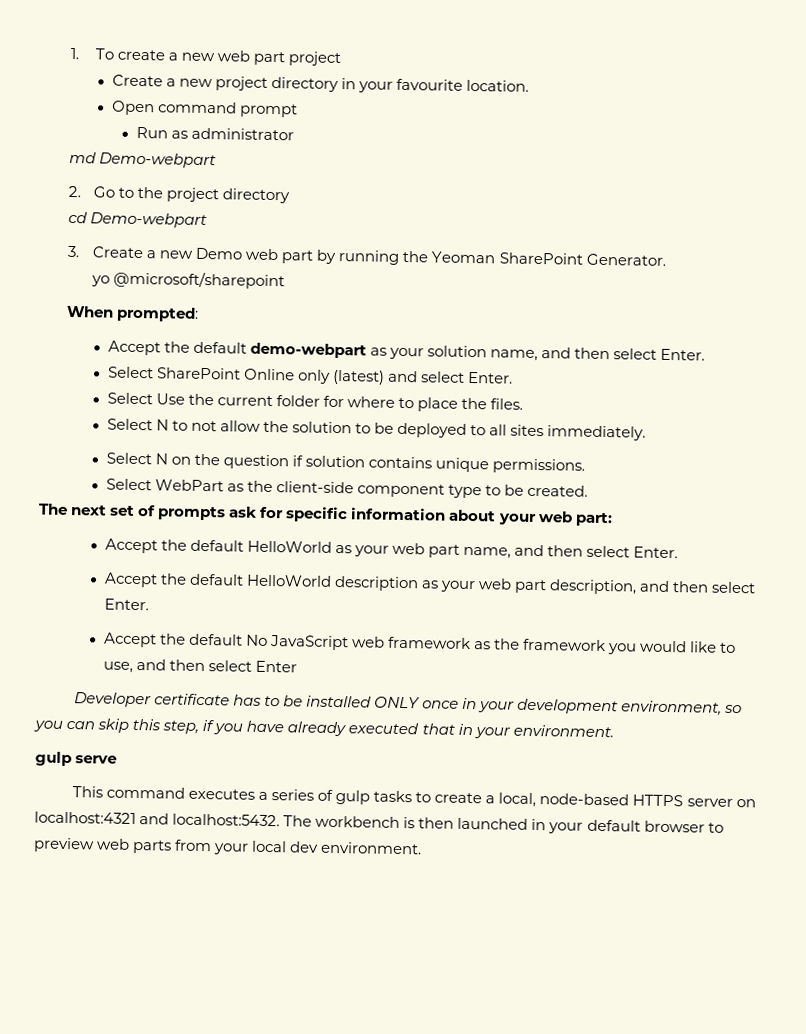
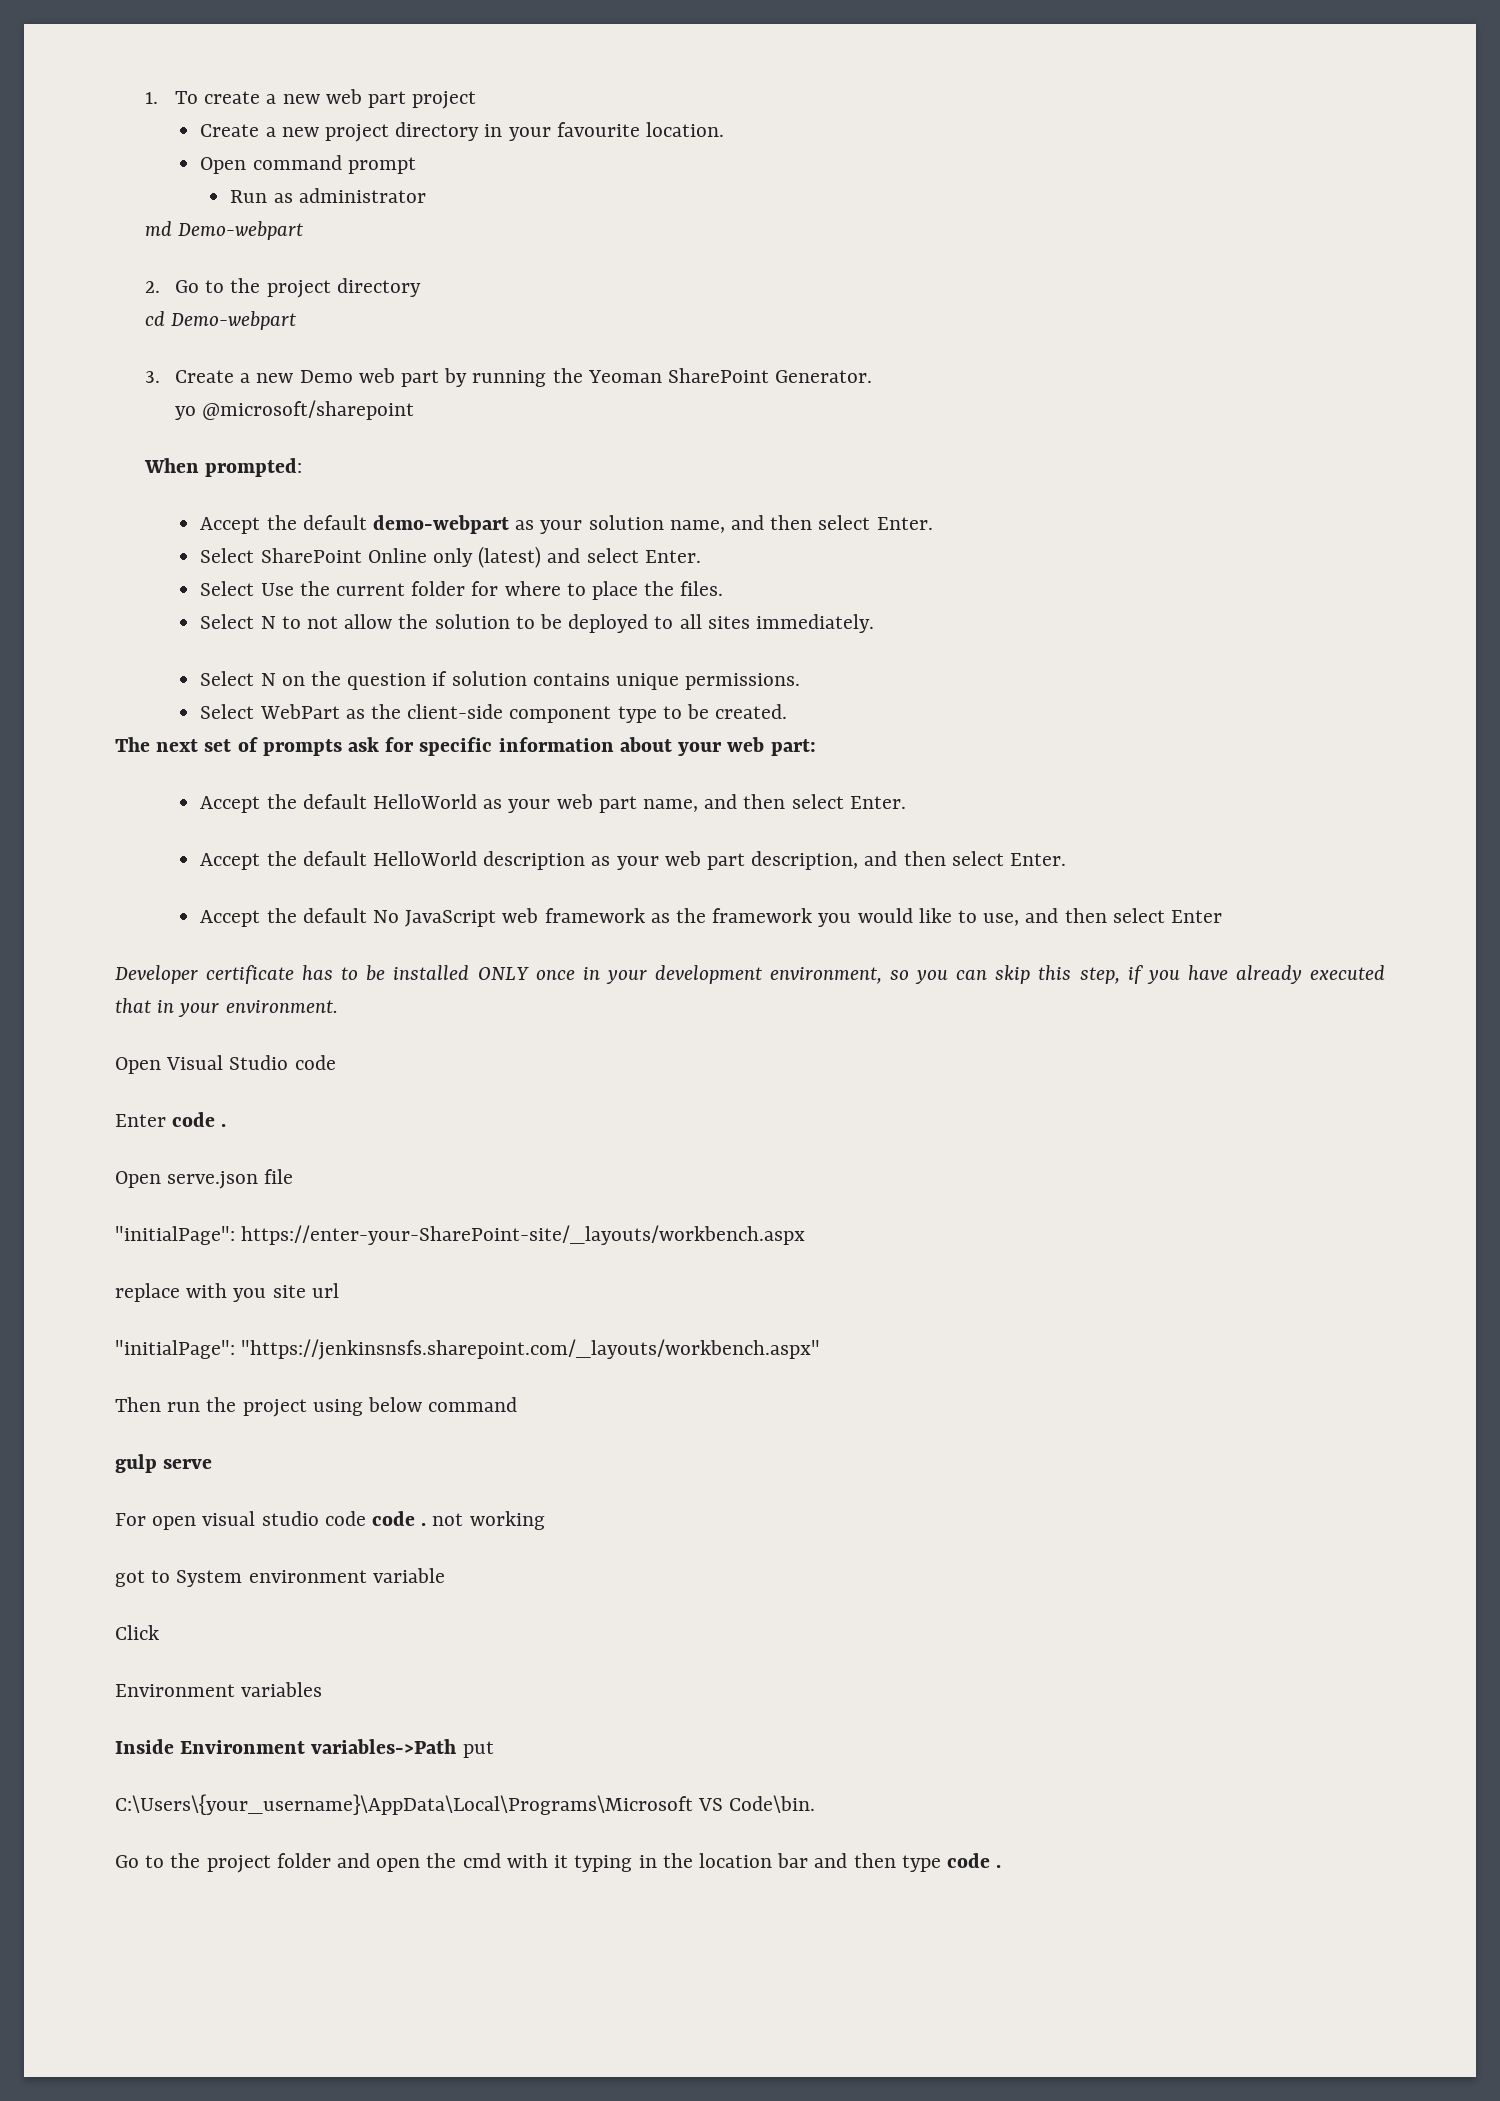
+ Open Visual Studio code
+ Enter code .
+ Open serve.json file
+ "initialPage": https://enter-your-SharePoint-site/_layouts/workbench.aspx
+ replace with you site url
+ "initialPage": "https://jenkinsnsfs.sharepoint.com/_layouts/workbench.aspx"
+ Then run the project using below command
  gulp serve
- This command executes a series of gulp tasks to create a local, node-based HTTPS server on localhost:4321 and localhost:5432. The workbench is then launched in your default browser to preview web parts from your local dev environment.
+ For open visual studio code code . not working
+ got to System environment variable
+ Click
+ Environment variables
+ Inside Environment variables->Path put
+ C:\Users\{your_username}\AppData\Local\Programs\Microsoft VS Code\bin.
+ Go to the project folder and open the cmd with it typing in the location bar and then type code .

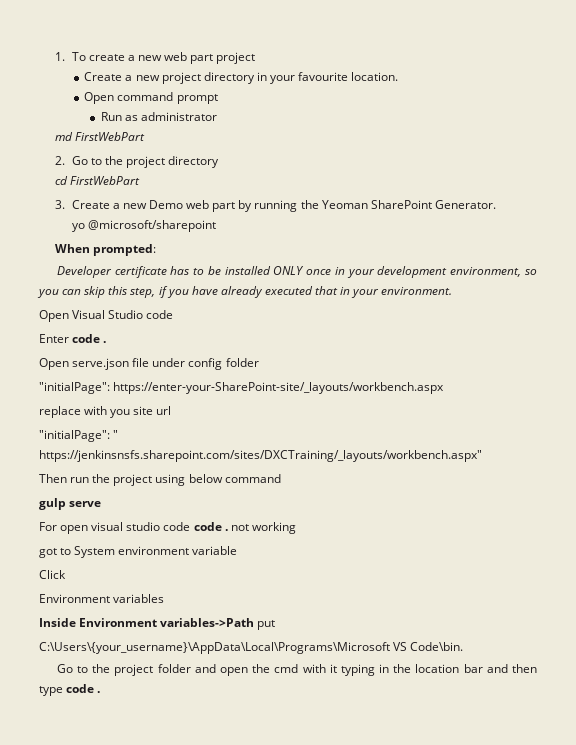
- md Demo-webpart
+ md FirstWebPart
- cd Demo-webpart
+ cd FirstWebPart
- Accept the default demo-webpart as your solution name, and then select Enter.
- Select SharePoint Online only (latest) and select Enter.
- Select Use the current folder for where to place the files.
- Select N to not allow the solution to be deployed to all sites immediately.
- Select N on the question if solution contains unique permissions.
- Select WebPart as the client-side component type to be created.
- The next set of prompts ask for specific information about your web part:
- Accept the default HelloWorld as your web part name, and then select Enter.
- Accept the default HelloWorld description as your web part description, and then select Enter.
- Accept the default No JavaScript web framework as the framework you would like to use, and then select Enter
- Open serve.json file
+ Open serve.json file under config folder
- "initialPage": "https://jenkinsnsfs.sharepoint.com/_layouts/workbench.aspx"
+ "initialPage": " https://jenkinsnsfs.sharepoint.com/sites/DXCTraining/_layouts/workbench.aspx"

